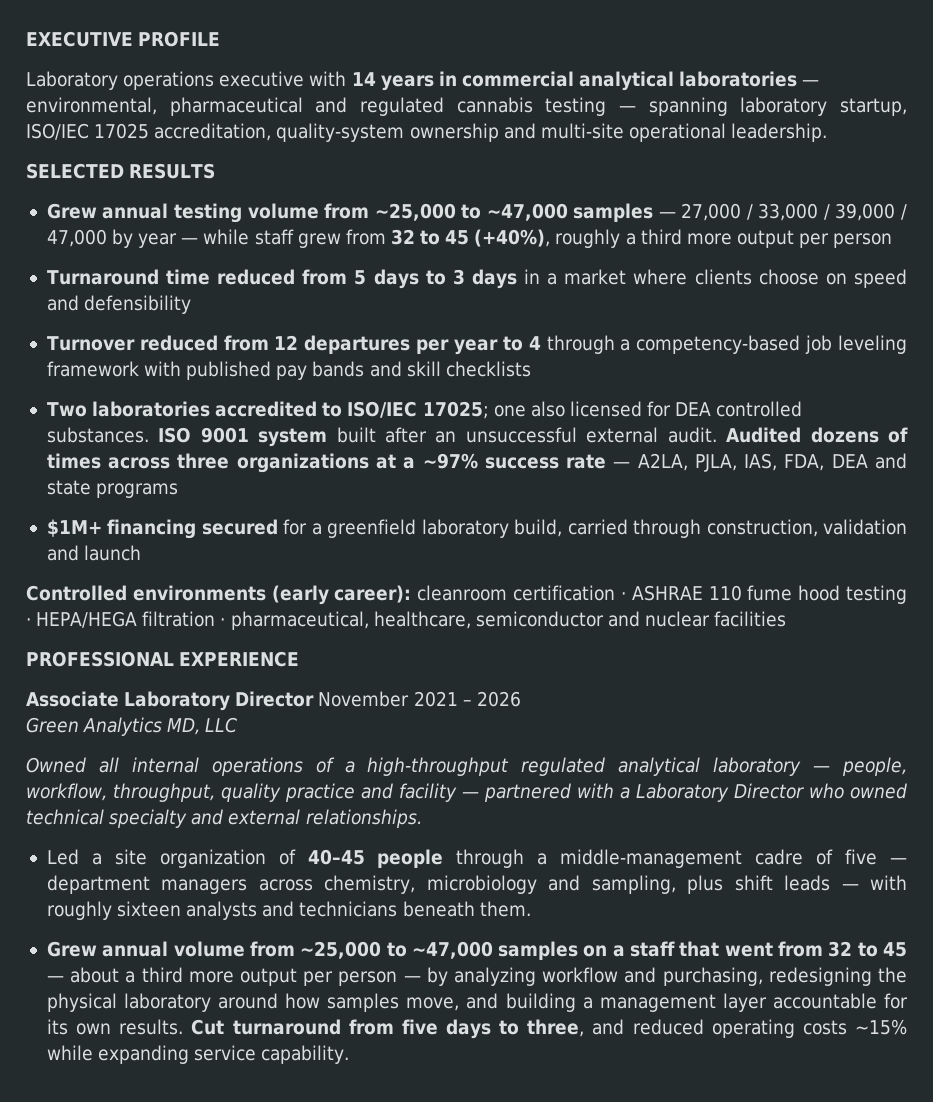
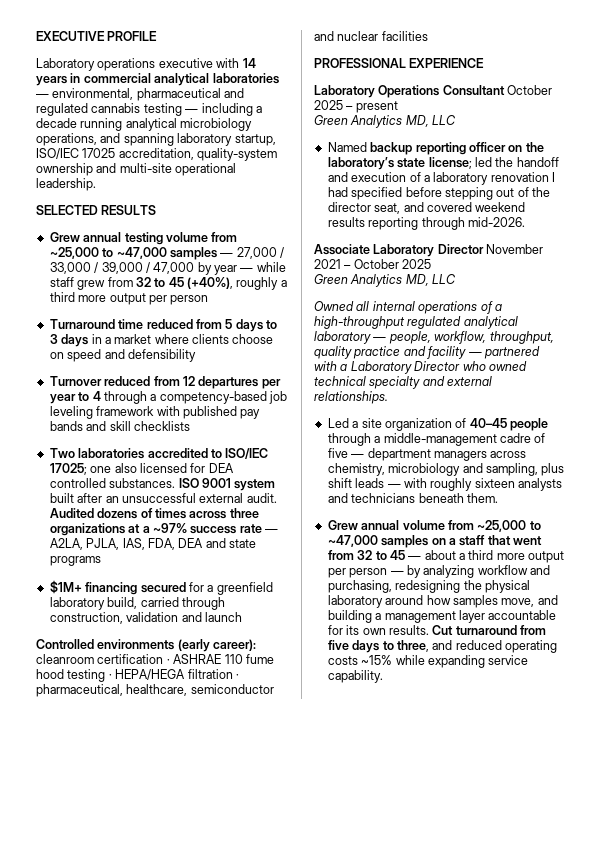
- Laboratory operations executive with 14 years in commercial analytical laboratories — environmental, pharmaceutical and regulated cannabis testing — spanning laboratory startup, ISO/IEC 17025 accreditation, quality-system ownership and multi-site operational leadership.
+ Laboratory operations executive with 14 years in commercial analytical laboratories — environmental, pharmaceutical and regulated cannabis testing — including a decade running analytical microbiology operations, and spanning laboratory startup, ISO/IEC 17025 accreditation, quality-system ownership and multi-site operational leadership.
+ Laboratory Operations Consultant October 2025 – present
+ Green Analytics MD, LLC
+ Named backup reporting officer on the laboratory’s state license; led the handoff and execution of a laboratory renovation I had specified before stepping out of the director seat, and covered weekend results reporting through mid-2026.
- Associate Laboratory Director November 2021 – 2026
+ Associate Laboratory Director November 2021 – October 2025

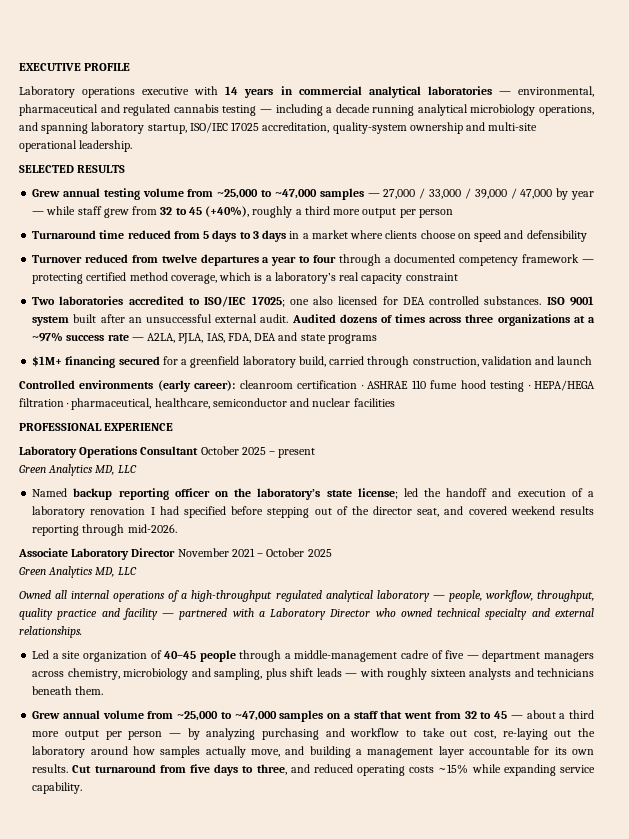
- Turnover reduced from 12 departures per year to 4 through a competency-based job leveling framework with published pay bands and skill checklists
+ Turnover reduced from twelve departures a year to four through a documented competency framework — protecting certified method coverage, which is a laboratory’s real capacity constraint
- Grew annual volume from ~25,000 to ~47,000 samples on a staff that went from 32 to 45 — about a third more output per person — by analyzing workflow and purchasing, redesigning the physical laboratory around how samples move, and building a management layer accountable for its own results.
+ Grew annual volume from ~25,000 to ~47,000 samples on a staff that went from 32 to 45 — about a third more output per person — by analyzing purchasing and workflow to take out cost, re-laying out the laboratory around how samples actually move, and building a management layer accountable for its own results.

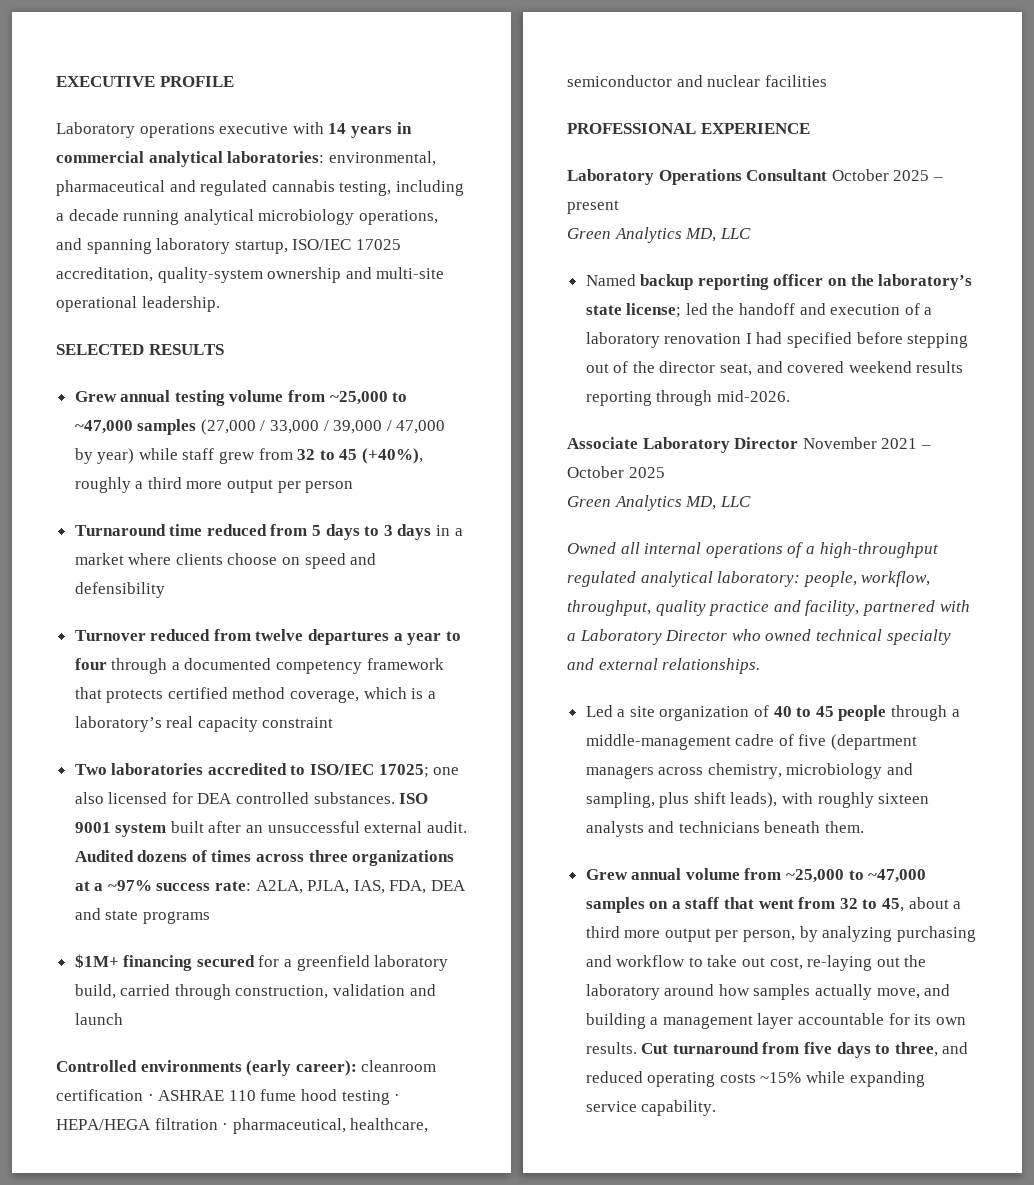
- Laboratory operations executive with 14 years in commercial analytical laboratories — environmental, pharmaceutical and regulated cannabis testing — including a decade running analytical microbiology operations, and spanning laboratory startup, ISO/IEC 17025 accreditation, quality-system ownership and multi-site operational leadership.
+ Laboratory operations executive with 14 years in commercial analytical laboratories: environmental, pharmaceutical and regulated cannabis testing, including a decade running analytical microbiology operations, and spanning laboratory startup, ISO/IEC 17025 accreditation, quality-system ownership and multi-site operational leadership.
- Grew annual testing volume from ~25,000 to ~47,000 samples — 27,000 / 33,000 / 39,000 / 47,000 by year — while staff grew from 32 to 45 (+40%), roughly a third more output per person
+ Grew annual testing volume from ~25,000 to ~47,000 samples (27,000 / 33,000 / 39,000 / 47,000 by year) while staff grew from 32 to 45 (+40%), roughly a third more output per person
- Turnover reduced from twelve departures a year to four through a documented competency framework — protecting certified method coverage, which is a laboratory’s real capacity constraint
+ Turnover reduced from twelve departures a year to four through a documented competency framework that protects certified method coverage, which is a laboratory’s real capacity constraint
- Audited dozens of times across three organizations at a ~97% success rate — A2LA, PJLA, IAS, FDA, DEA and state programs
+ Audited dozens of times across three organizations at a ~97% success rate: A2LA, PJLA, IAS, FDA, DEA and state programs
- Owned all internal operations of a high-throughput regulated analytical laboratory — people, workflow, throughput, quality practice and facility — partnered with a Laboratory Director who owned technical specialty and external relationships.
+ Owned all internal operations of a high-throughput regulated analytical laboratory: people, workflow, throughput, quality practice and facility, partnered with a Laboratory Director who owned technical specialty and external relationships.
- Led a site organization of 40–45 people through a middle-management cadre of five — department managers across chemistry, microbiology and sampling, plus shift leads — with roughly sixteen analysts and technicians beneath them.
+ Led a site organization of 40 to 45 people through a middle-management cadre of five (department managers across chemistry, microbiology and sampling, plus shift leads), with roughly sixteen analysts and technicians beneath them.
- Grew annual volume from ~25,000 to ~47,000 samples on a staff that went from 32 to 45 — about a third more output per person — by analyzing purchasing and workflow to take out cost, re-laying out the laboratory around how samples actually move, and building a management layer accountable for its own results.
+ Grew annual volume from ~25,000 to ~47,000 samples on a staff that went from 32 to 45, about a third more output per person, by analyzing purchasing and workflow to take out cost, re-laying out the laboratory around how samples actually move, and building a management layer accountable for its own results.

